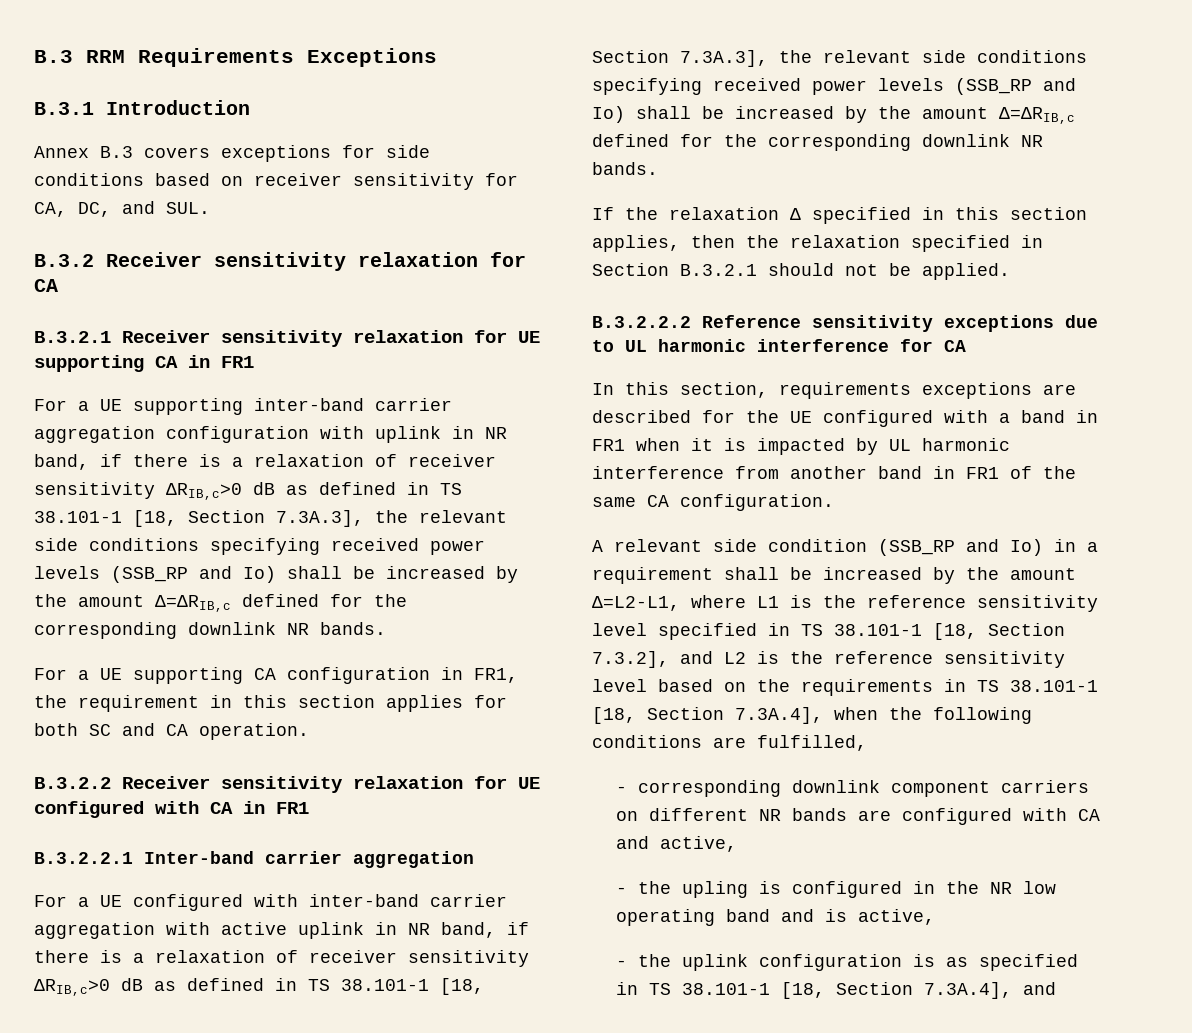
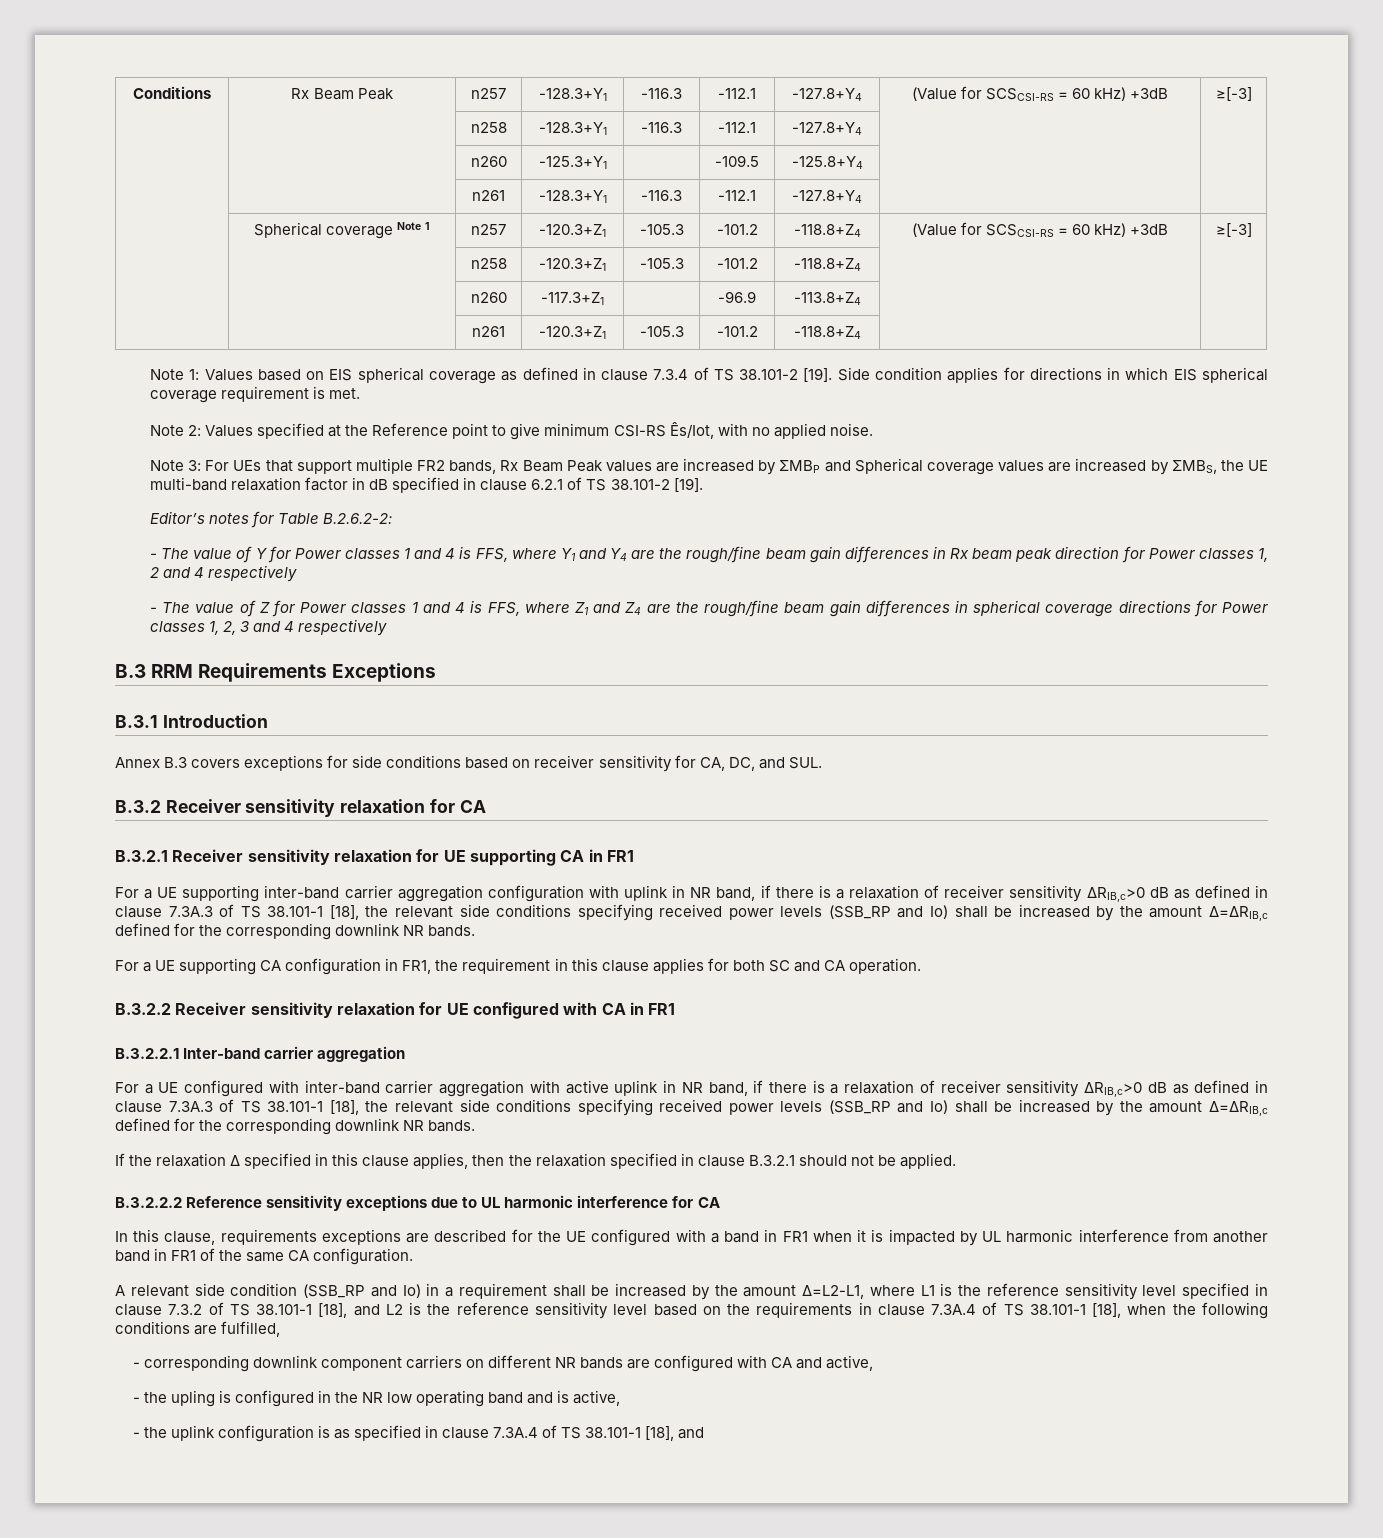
+ Conditions | Rx Beam Peak | n257 | -128.3+Y1 | -116.3 | -112.1 | -127.8+Y4 | (Value for SCSCSI-RS = 60 kHz) +3dB | ≥[-3]
+ | | n258 | -128.3+Y1 | -116.3 | -112.1 | -127.8+Y4 | |
+ | | n260 | -125.3+Y1 | | -109.5 | -125.8+Y4 | |
+ | | n261 | -128.3+Y1 | -116.3 | -112.1 | -127.8+Y4 | |
+ | Spherical coverage Note 1 | n257 | -120.3+Z1 | -105.3 | -101.2 | -118.8+Z4 | (Value for SCSCSI-RS = 60 kHz) +3dB | ≥[-3]
+ | | n258 | -120.3+Z1 | -105.3 | -101.2 | -118.8+Z4 | |
+ | | n260 | -117.3+Z1 | | -96.9 | -113.8+Z4 | |
+ | | n261 | -120.3+Z1 | -105.3 | -101.2 | -118.8+Z4 | |
+ Note 1: Values based on EIS spherical coverage as defined in clause 7.3.4 of TS 38.101-2 [19]. Side condition applies for directions in which EIS spherical coverage requirement is met.
+ Note 2: Values specified at the Reference point to give minimum CSI-RS Ês/Iot, with no applied noise.
+ Note 3: For UEs that support multiple FR2 bands, Rx Beam Peak values are increased by ΣMBP and Spherical coverage values are increased by ΣMBS, the UE multi-band relaxation factor in dB specified in clause 6.2.1 of TS 38.101-2 [19].
+ Editor’s notes for Table B.2.6.2-2:
+ - The value of Y for Power classes 1 and 4 is FFS, where Y1 and Y4 are the rough/fine beam gain differences in Rx beam peak direction for Power classes 1, 2 and 4 respectively
+ - The value of Z for Power classes 1 and 4 is FFS, where Z1 and Z4 are the rough/fine beam gain differences in spherical coverage directions for Power classes 1, 2, 3 and 4 respectively
- For a UE supporting inter-band carrier aggregation configuration with uplink in NR band, if there is a relaxation of receiver sensitivity ΔRIB,c>0 dB as defined in TS 38.101-1 [18, Section 7.3A.3], the relevant side conditions specifying received power levels (SSB_RP and Io) shall be increased by the amount Δ=ΔRIB,c defined for the corresponding downlink NR bands.
+ For a UE supporting inter-band carrier aggregation configuration with uplink in NR band, if there is a relaxation of receiver sensitivity ΔRIB,c>0 dB as defined in clause 7.3A.3 of TS 38.101-1 [18], the relevant side conditions specifying received power levels (SSB_RP and Io) shall be increased by the amount Δ=ΔRIB,c defined for the corresponding downlink NR bands.
- For a UE supporting CA configuration in FR1, the requirement in this section applies for both SC and CA operation.
+ For a UE supporting CA configuration in FR1, the requirement in this clause applies for both SC and CA operation.
- For a UE configured with inter-band carrier aggregation with active uplink in NR band, if there is a relaxation of receiver sensitivity ΔRIB,c>0 dB as defined in TS 38.101-1 [18, Section 7.3A.3], the relevant side conditions specifying received power levels (SSB_RP and Io) shall be increased by the amount Δ=ΔRIB,c defined for the corresponding downlink NR bands.
+ For a UE configured with inter-band carrier aggregation with active uplink in NR band, if there is a relaxation of receiver sensitivity ΔRIB,c>0 dB as defined in clause 7.3A.3 of TS 38.101-1 [18], the relevant side conditions specifying received power levels (SSB_RP and Io) shall be increased by the amount Δ=ΔRIB,c defined for the corresponding downlink NR bands.
- If the relaxation Δ specified in this section applies, then the relaxation specified in Section B.3.2.1 should not be applied.
+ If the relaxation Δ specified in this clause applies, then the relaxation specified in clause B.3.2.1 should not be applied.
- In this section, requirements exceptions are described for the UE configured with a band in FR1 when it is impacted by UL harmonic interference from another band in FR1 of the same CA configuration.
+ In this clause, requirements exceptions are described for the UE configured with a band in FR1 when it is impacted by UL harmonic interference from another band in FR1 of the same CA configuration.
- A relevant side condition (SSB_RP and Io) in a requirement shall be increased by the amount Δ=L2-L1, where L1 is the reference sensitivity level specified in TS 38.101-1 [18, Section 7.3.2], and L2 is the reference sensitivity level based on the requirements in TS 38.101-1 [18, Section 7.3A.4], when the following conditions are fulfilled,
+ A relevant side condition (SSB_RP and Io) in a requirement shall be increased by the amount Δ=L2-L1, where L1 is the reference sensitivity level specified in clause 7.3.2 of TS 38.101-1 [18], and L2 is the reference sensitivity level based on the requirements in clause 7.3A.4 of TS 38.101-1 [18], when the following conditions are fulfilled,
- - the uplink configuration is as specified in TS 38.101-1 [18, Section 7.3A.4], and
+ - the uplink configuration is as specified in clause 7.3A.4 of TS 38.101-1 [18], and

